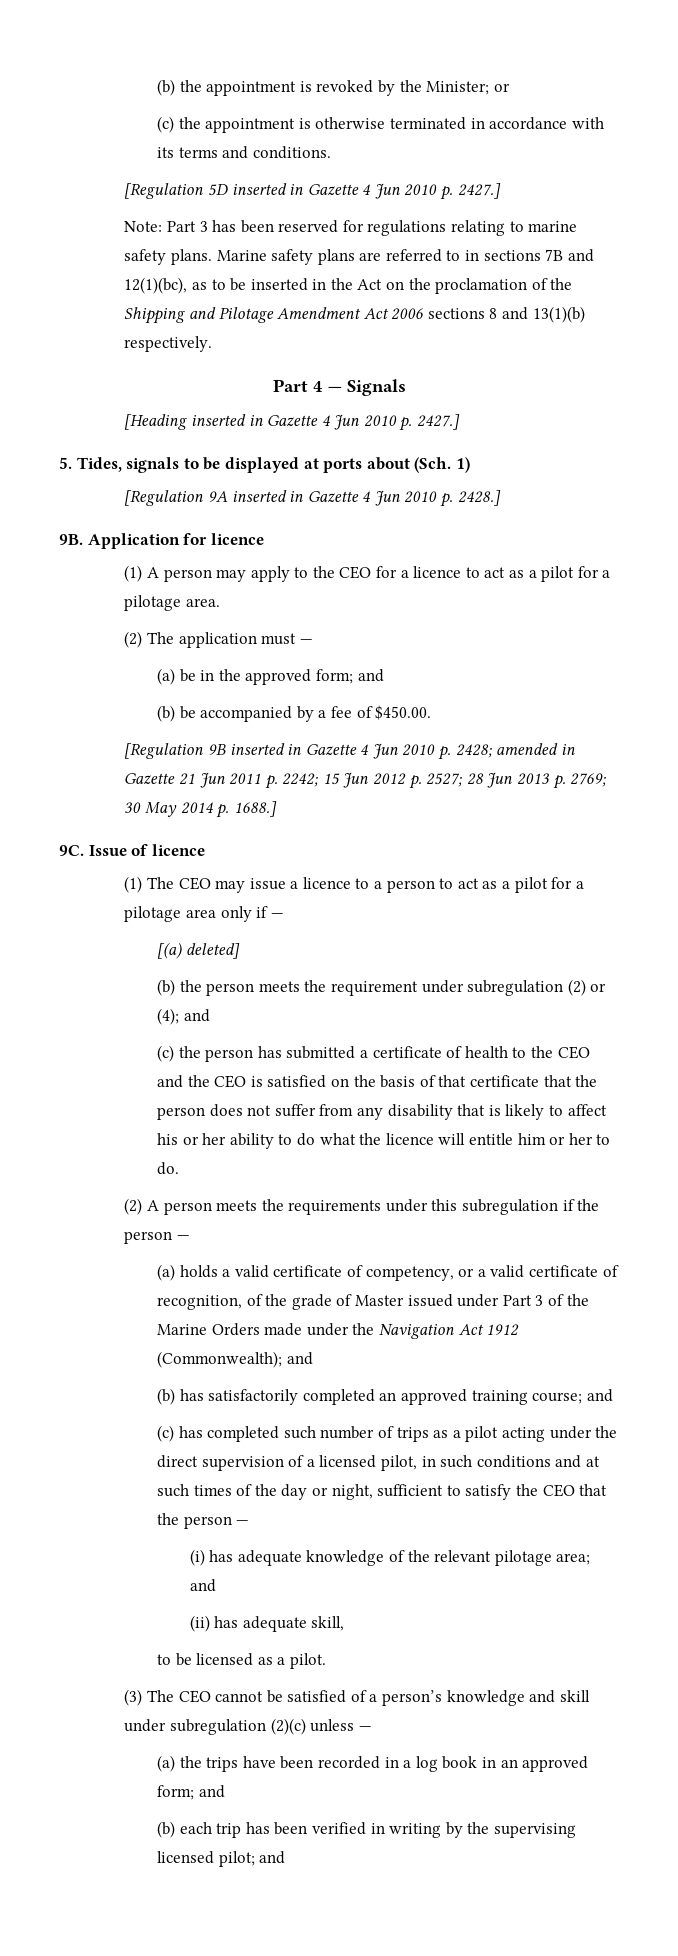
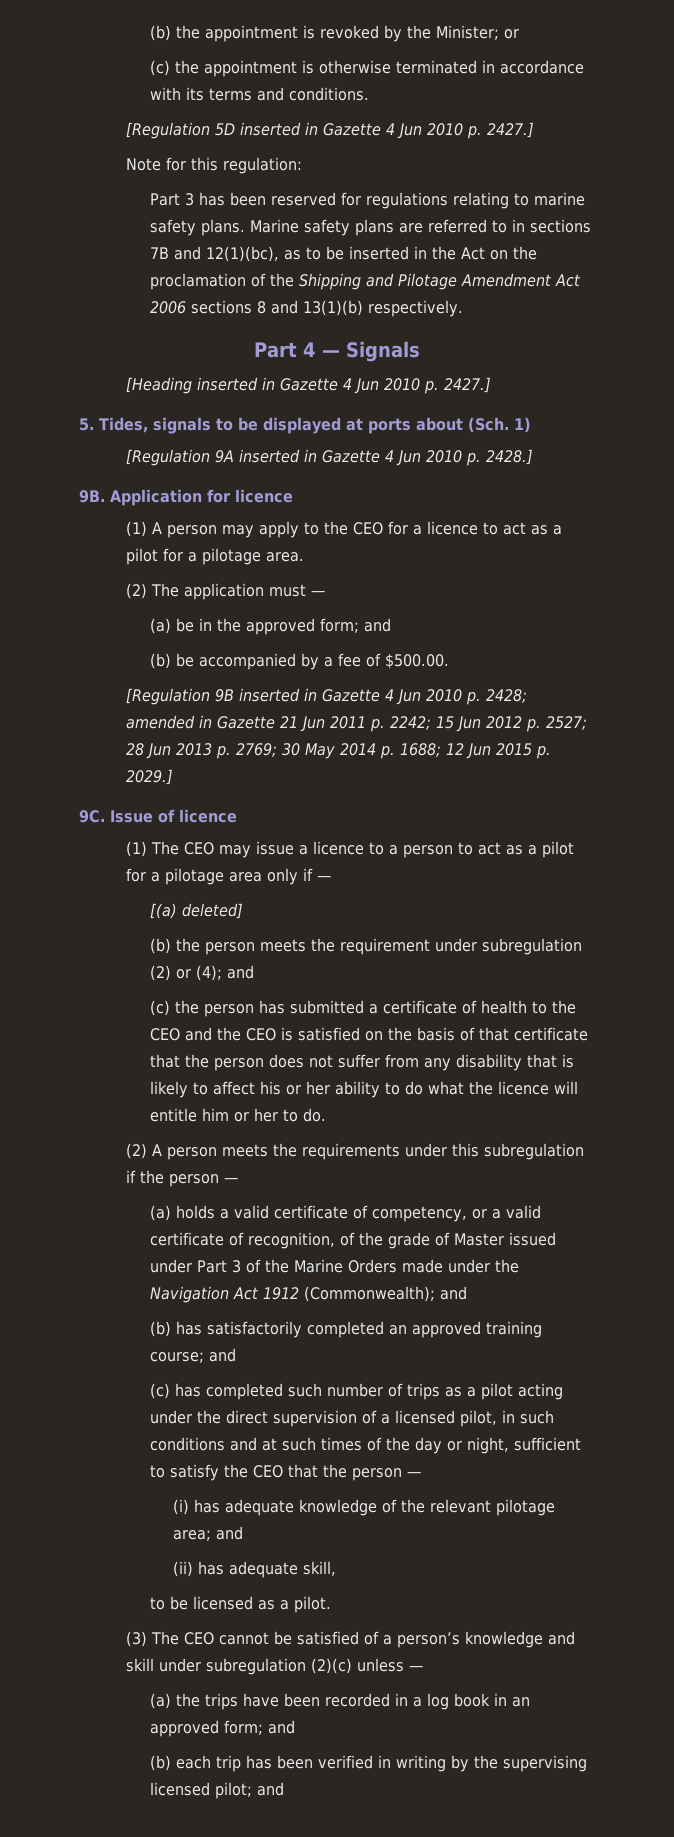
- Note: Part 3 has been reserved for regulations relating to marine safety plans.
+ Note for this regulation:
+ Part 3 has been reserved for regulations relating to marine safety plans.
- (b) be accompanied by a fee of $450.00.
+ (b) be accompanied by a fee of $500.00.
- [Regulation 9B inserted in Gazette 4 Jun 2010 p. 2428; amended in Gazette 21 Jun 2011 p. 2242; 15 Jun 2012 p. 2527; 28 Jun 2013 p. 2769; 30 May 2014 p. 1688.]
+ [Regulation 9B inserted in Gazette 4 Jun 2010 p. 2428; amended in Gazette 21 Jun 2011 p. 2242; 15 Jun 2012 p. 2527; 28 Jun 2013 p. 2769; 30 May 2014 p. 1688; 12 Jun 2015 p. 2029.]

